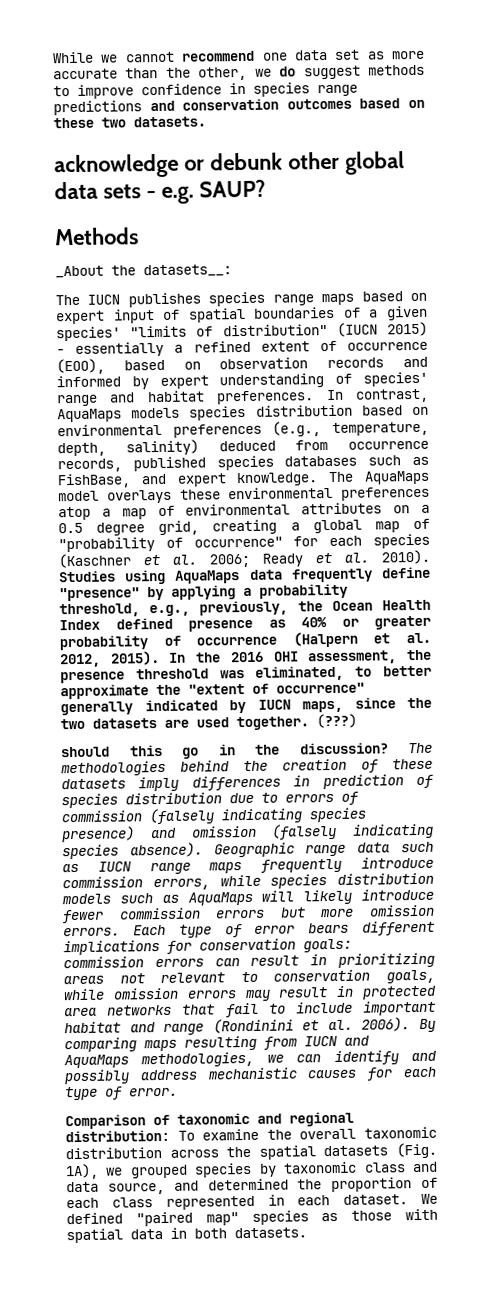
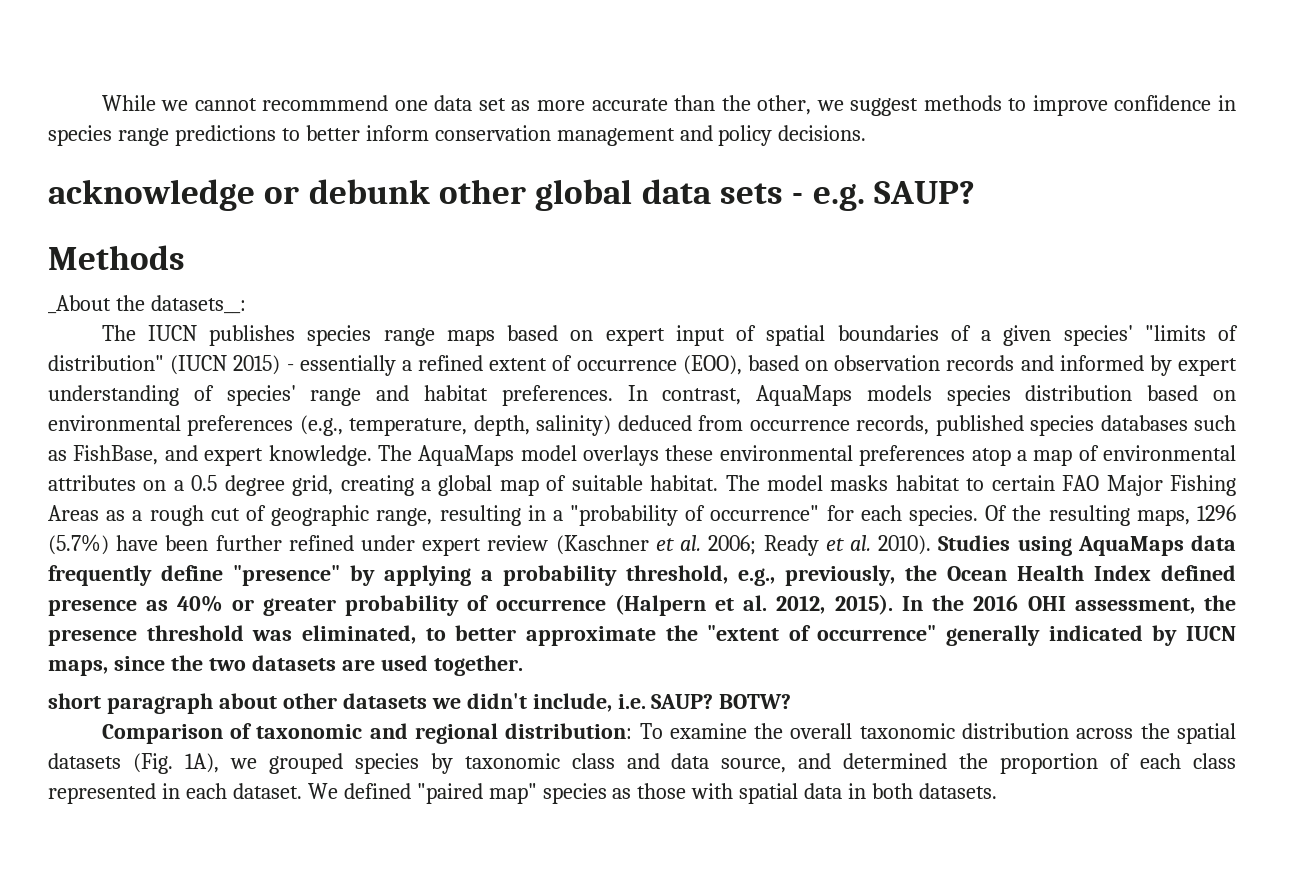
- While we cannot recommend one data set as more accurate than the other, we do suggest methods to improve confidence in species range predictions and conservation outcomes based on these two datasets.
+ While we cannot recommmend one data set as more accurate than the other, we suggest methods to improve confidence in species range predictions to better inform conservation management and policy decisions.
- The AquaMaps model overlays these environmental preferences atop a map of environmental attributes on a 0.5 degree grid, creating a global map of "probability of occurrence" for each species (Kaschner et al. 2006; Ready et al. 2010).
+ The AquaMaps model overlays these environmental preferences atop a map of environmental attributes on a 0.5 degree grid, creating a global map of suitable habitat. The model masks habitat to certain FAO Major Fishing Areas as a rough cut of geographic range, resulting in a "probability of occurrence" for each species. Of the resulting maps, 1296 (5.7%) have been further refined under expert review (Kaschner et al. 2006; Ready et al. 2010).
- In the 2016 OHI assessment, the presence threshold was eliminated, to better approximate the "extent of occurrence" generally indicated by IUCN maps, since the two datasets are used together. (???)
- should this go in the discussion? The methodologies behind the creation of these datasets imply differences in prediction of species distribution due to errors of commission (falsely indicating species presence) and omission (falsely indicating species absence). Geographic range data such as IUCN range maps frequently introduce commission errors, while species distribution models such as AquaMaps will likely introduce fewer commission errors but more omission errors. Each type of error bears different implications for conservation goals: commission errors can result in prioritizing areas not relevant to conservation goals, while omission errors may result in protected area networks that fail to include important habitat and range (Rondinini et al. 2006). By comparing maps resulting from IUCN and AquaMaps methodologies, we can identify and possibly address mechanistic causes for each type of error.
+ In the 2016 OHI assessment, the presence threshold was eliminated, to better approximate the "extent of occurrence" generally indicated by IUCN maps, since the two datasets are used together.
+ short paragraph about other datasets we didn't include, i.e. SAUP? BOTW?

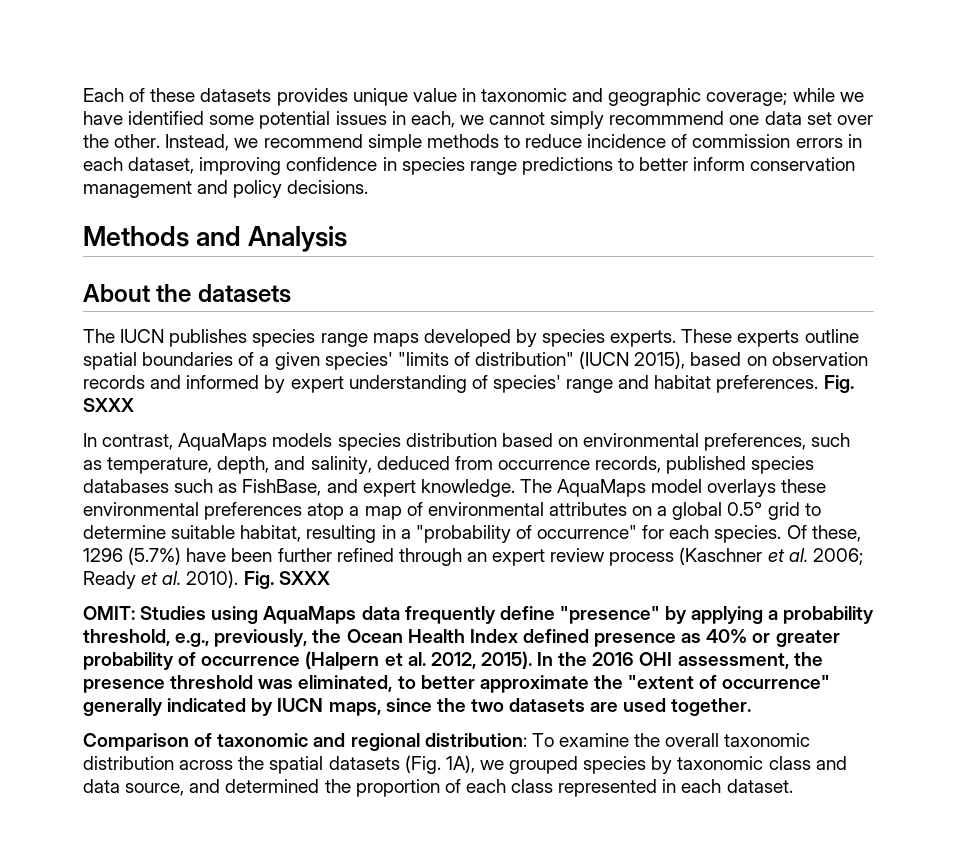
- While we cannot recommmend one data set as more accurate than the other, we suggest methods to improve confidence in species range predictions to better inform conservation management and policy decisions.
+ Each of these datasets provides unique value in taxonomic and geographic coverage; while we have identified some potential issues in each, we cannot simply recommmend one data set over the other. Instead, we recommend simple methods to reduce incidence of commission errors in each dataset, improving confidence in species range predictions to better inform conservation management and policy decisions.
- acknowledge or debunk other global data sets - e.g. SAUP?
- Methods
- _About the datasets__:
+ Methods and Analysis
+ About the datasets
- The IUCN publishes species range maps based on expert input of spatial boundaries of a given species' "limits of distribution" (IUCN 2015) - essentially a refined extent of occurrence (EOO), based on observation records and informed by expert understanding of species' range and habitat preferences. In contrast, AquaMaps models species distribution based on environmental preferences (e.g., temperature, depth, salinity) deduced from occurrence records, published species databases such as FishBase, and expert knowledge.
+ The IUCN publishes species range maps developed by species experts. These experts outline spatial boundaries of a given species' "limits of distribution" (IUCN 2015), based on observation records and informed by expert understanding of species' range and habitat preferences. Fig. SXXX
+ In contrast, AquaMaps models species distribution based on environmental preferences, such as temperature, depth, and salinity, deduced from occurrence records, published species databases such as FishBase, and expert knowledge.
- The AquaMaps model overlays these environmental preferences atop a map of environmental attributes on a 0.5 degree grid, creating a global map of suitable habitat. The model masks habitat to certain FAO Major Fishing Areas as a rough cut of geographic range, resulting in a "probability of occurrence" for each species.
+ The AquaMaps model overlays these environmental preferences atop a map of environmental attributes on a global 0.5° grid to determine suitable habitat, resulting in a "probability of occurrence" for each species.
- Of the resulting maps, 1296 (5.7%) have been further refined under expert review (Kaschner et al. 2006; Ready et al. 2010). Studies using AquaMaps data frequently define "presence" by applying a probability threshold, e.g., previously, the Ocean Health Index defined presence as 40% or greater probability of occurrence (Halpern et al. 2012, 2015).
+ Of these, 1296 (5.7%) have been further refined through an expert review process (Kaschner et al. 2006; Ready et al. 2010). Fig. SXXX
+ OMIT: Studies using AquaMaps data frequently define "presence" by applying a probability threshold, e.g., previously, the Ocean Health Index defined presence as 40% or greater probability of occurrence (Halpern et al. 2012, 2015).
- short paragraph about other datasets we didn't include, i.e. SAUP? BOTW?
- We defined "paired map" species as those with spatial data in both datasets.

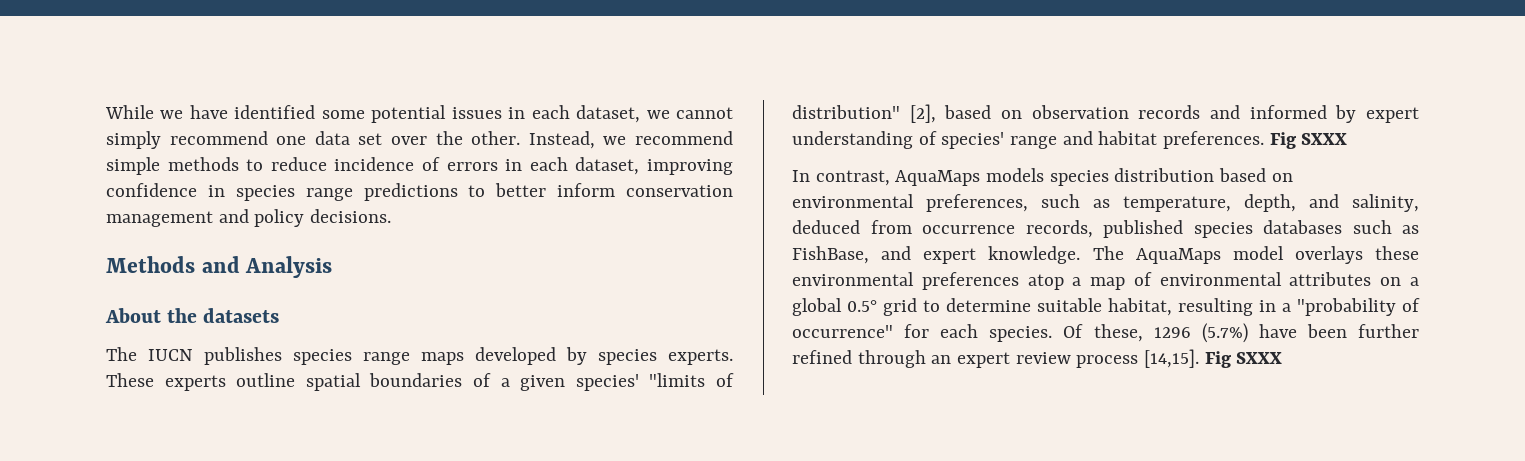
- Each of these datasets provides unique value in taxonomic and geographic coverage; while we have identified some potential issues in each, we cannot simply recommmend one data set over the other.
+ While we have identified some potential issues in each dataset, we cannot simply recommend one data set over the other.
- Instead, we recommend simple methods to reduce incidence of commission errors in each dataset, improving confidence in species range predictions to better inform conservation management and policy decisions.
+ Instead, we recommend simple methods to reduce incidence of errors in each dataset, improving confidence in species range predictions to better inform conservation management and policy decisions.
- These experts outline spatial boundaries of a given species' "limits of distribution" (IUCN 2015), based on observation records and informed by expert understanding of species' range and habitat preferences. Fig. SXXX
+ These experts outline spatial boundaries of a given species' "limits of distribution" [2], based on observation records and informed by expert understanding of species' range and habitat preferences. Fig SXXX
- Of these, 1296 (5.7%) have been further refined through an expert review process (Kaschner et al. 2006; Ready et al. 2010). Fig. SXXX
- OMIT: Studies using AquaMaps data frequently define "presence" by applying a probability threshold, e.g., previously, the Ocean Health Index defined presence as 40% or greater probability of occurrence (Halpern et al. 2012, 2015). In the 2016 OHI assessment, the presence threshold was eliminated, to better approximate the "extent of occurrence" generally indicated by IUCN maps, since the two datasets are used together.
- Comparison of taxonomic and regional distribution: To examine the overall taxonomic distribution across the spatial datasets (Fig. 1A), we grouped species by taxonomic class and data source, and determined the proportion of each class represented in each dataset.
+ Of these, 1296 (5.7%) have been further refined through an expert review process [14,15]. Fig SXXX

